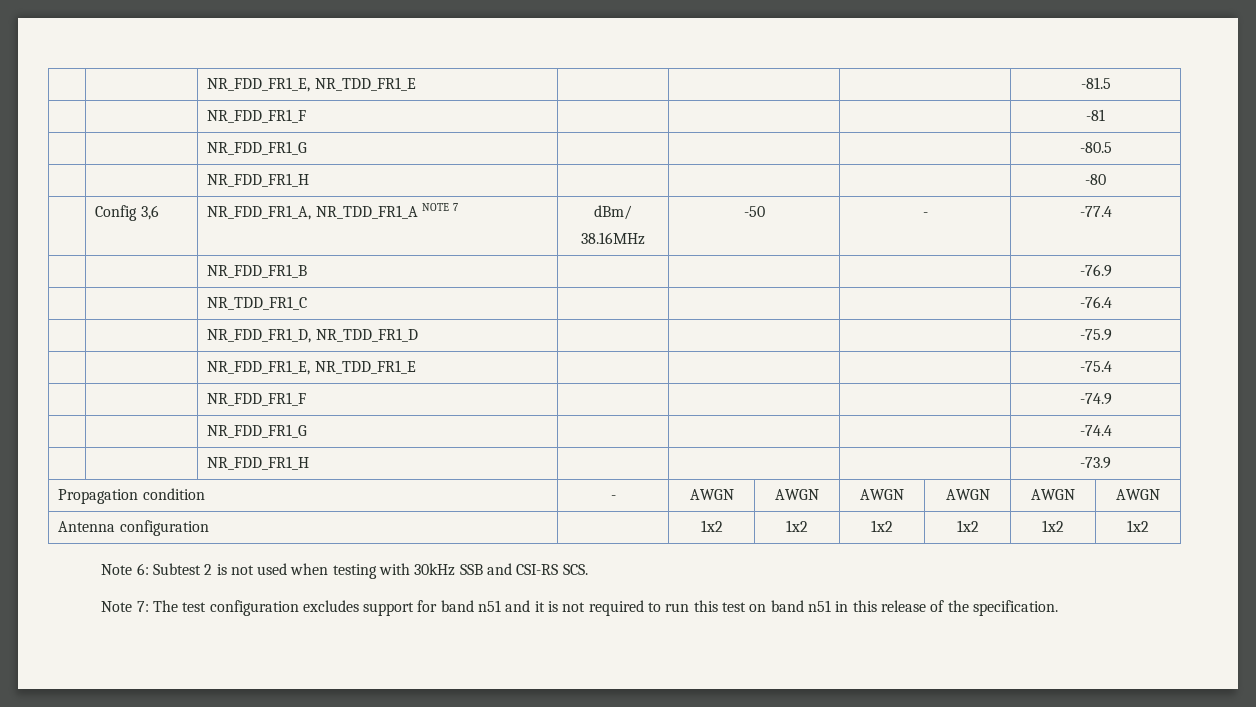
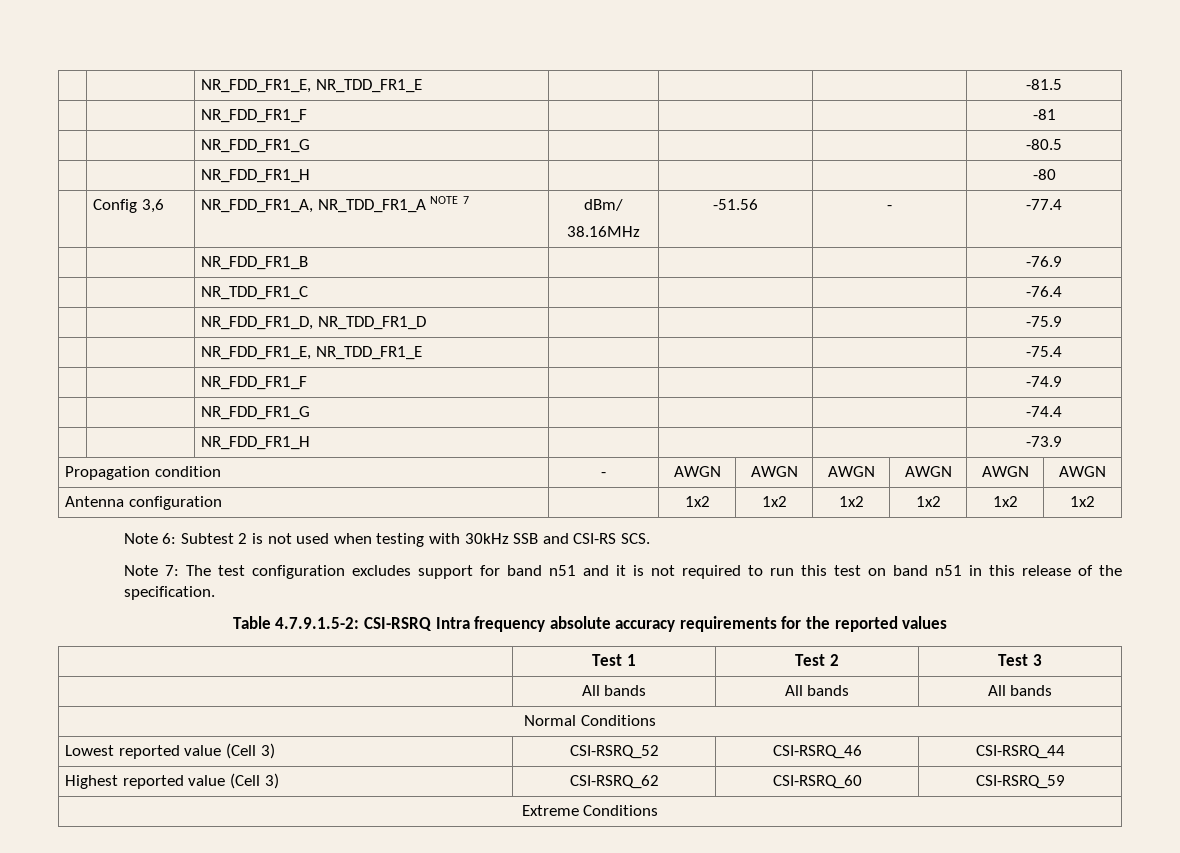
  | Config 3,6 | NR_FDD_FR1_A, NR_TDD_FR1_A NOTE 7 | dBm/
- 38.16MHz | -50 | - | -77.4
+ 38.16MHz | -51.56 | - | -77.4
+ Table 4.7.9.1.5-2: CSI-RSRQ Intra frequency absolute accuracy requirements for the reported values
+ | Test 1 | Test 2 | Test 3
+ | All bands | All bands | All bands
+ Normal Conditions
+ Lowest reported value (Cell 3) | CSI-RSRQ_52 | CSI-RSRQ_46 | CSI-RSRQ_44
+ Highest reported value (Cell 3) | CSI-RSRQ_62 | CSI-RSRQ_60 | CSI-RSRQ_59
+ Extreme Conditions

